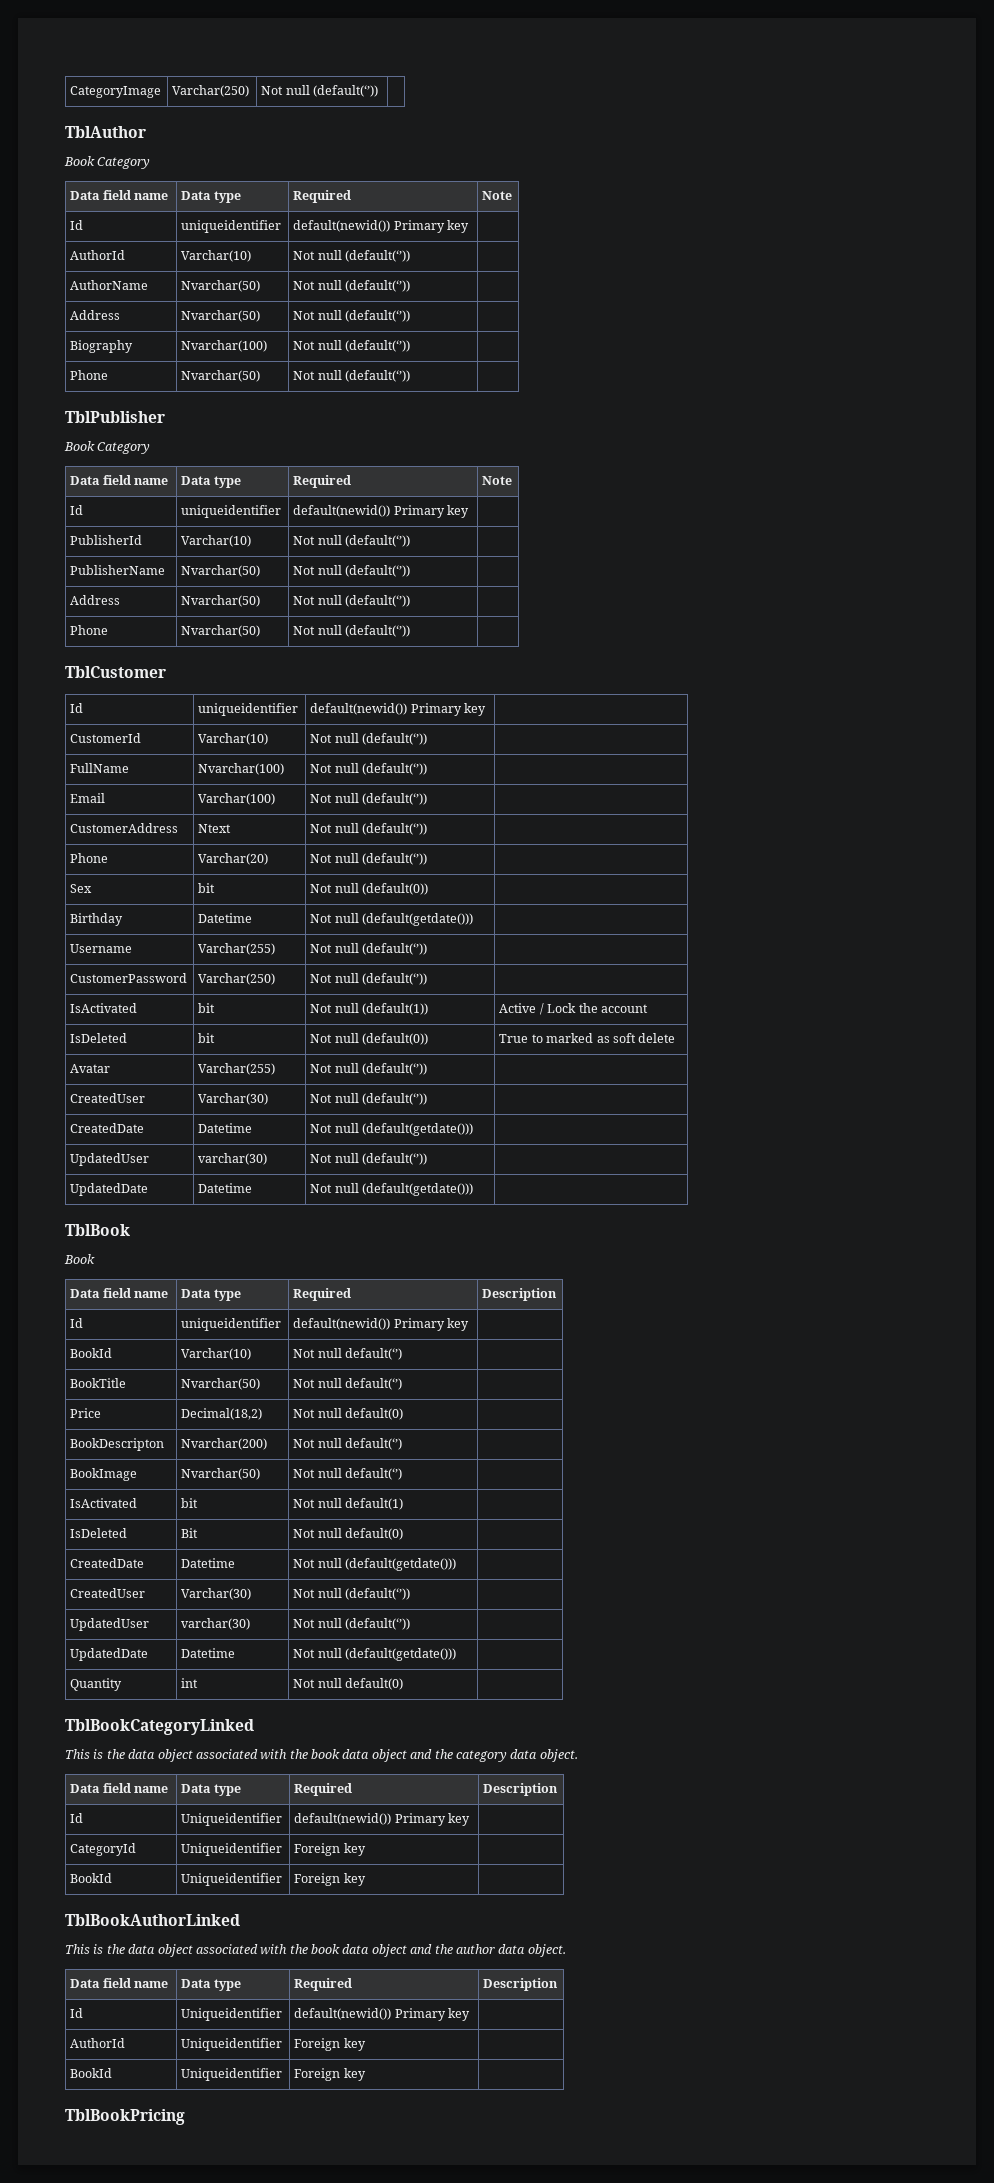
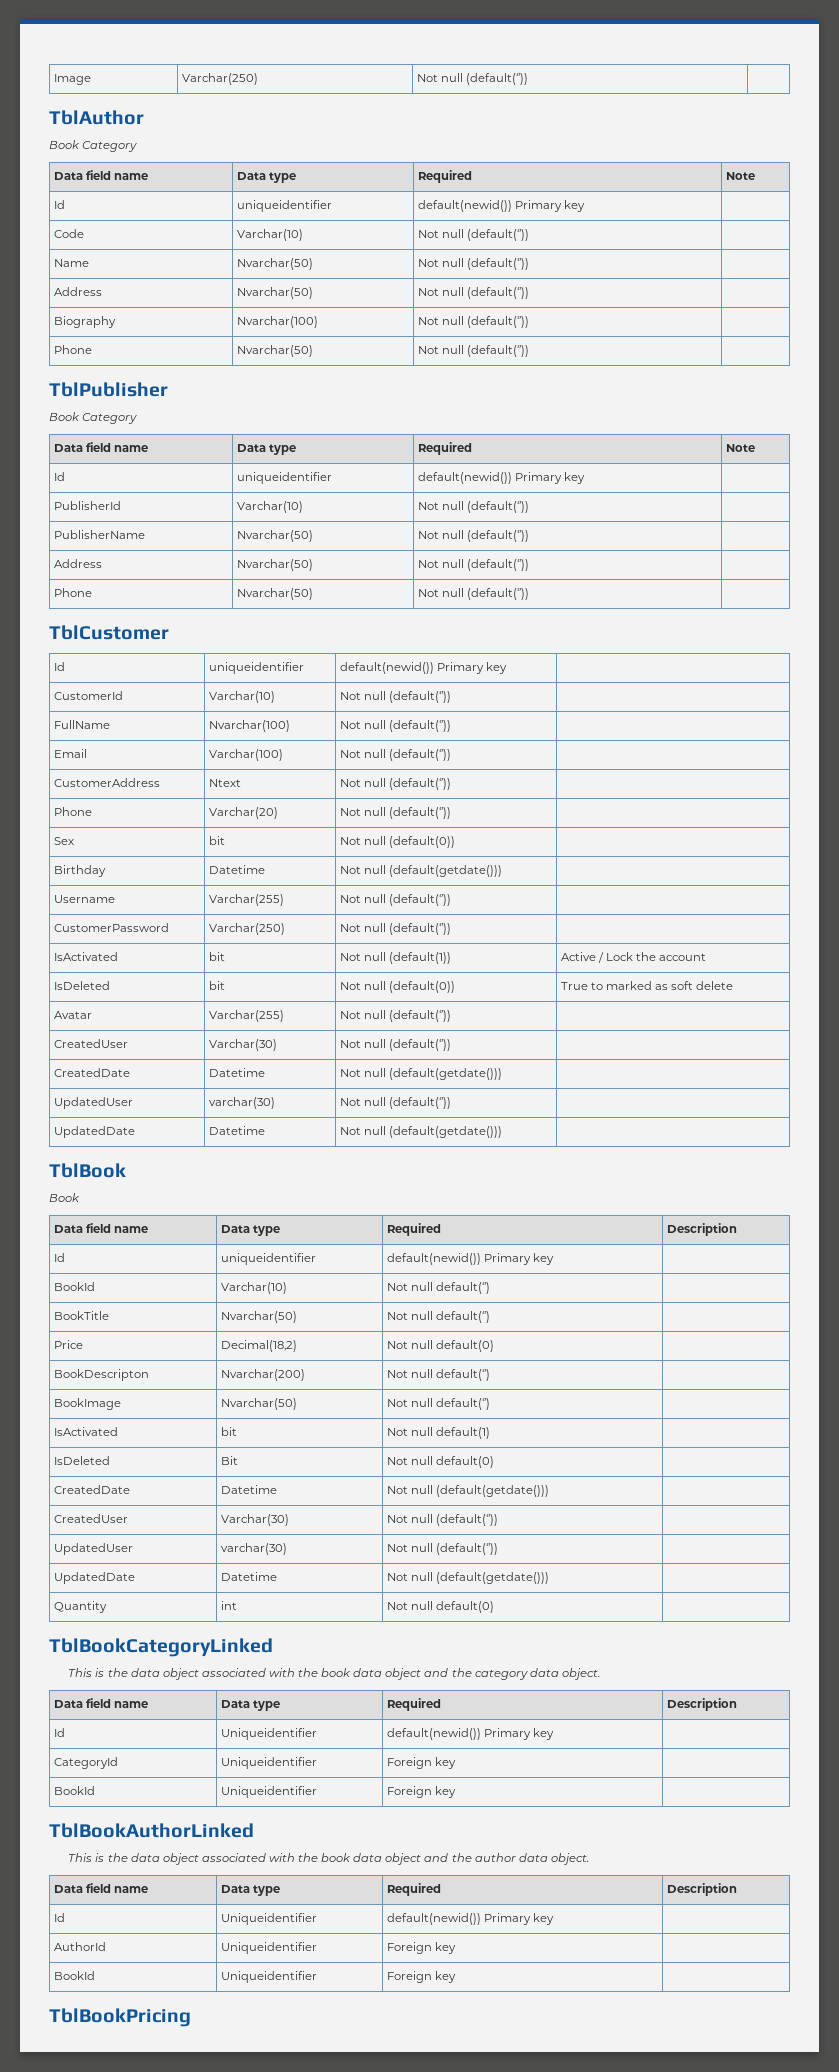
- CategoryImage | Varchar(250) | Not null (default(‘’)) |
+ Image | Varchar(250) | Not null (default(‘’)) |
- AuthorId | Varchar(10) | Not null (default(‘’)) |
- AuthorName | Nvarchar(50) | Not null (default(‘’)) |
+ Code | Varchar(10) | Not null (default(‘’)) |
+ Name | Nvarchar(50) | Not null (default(‘’)) |

